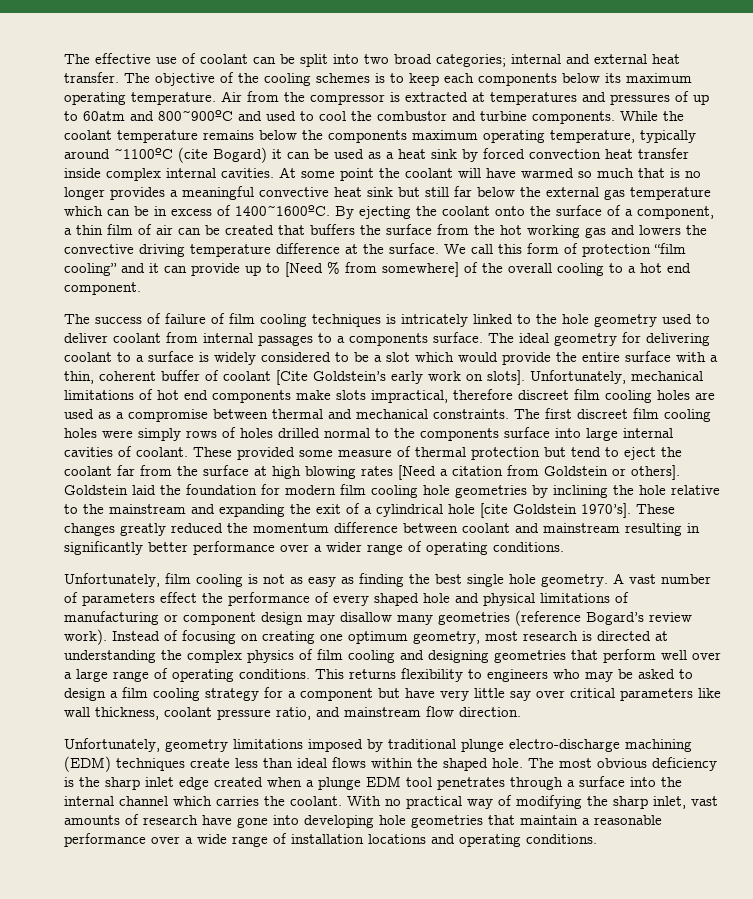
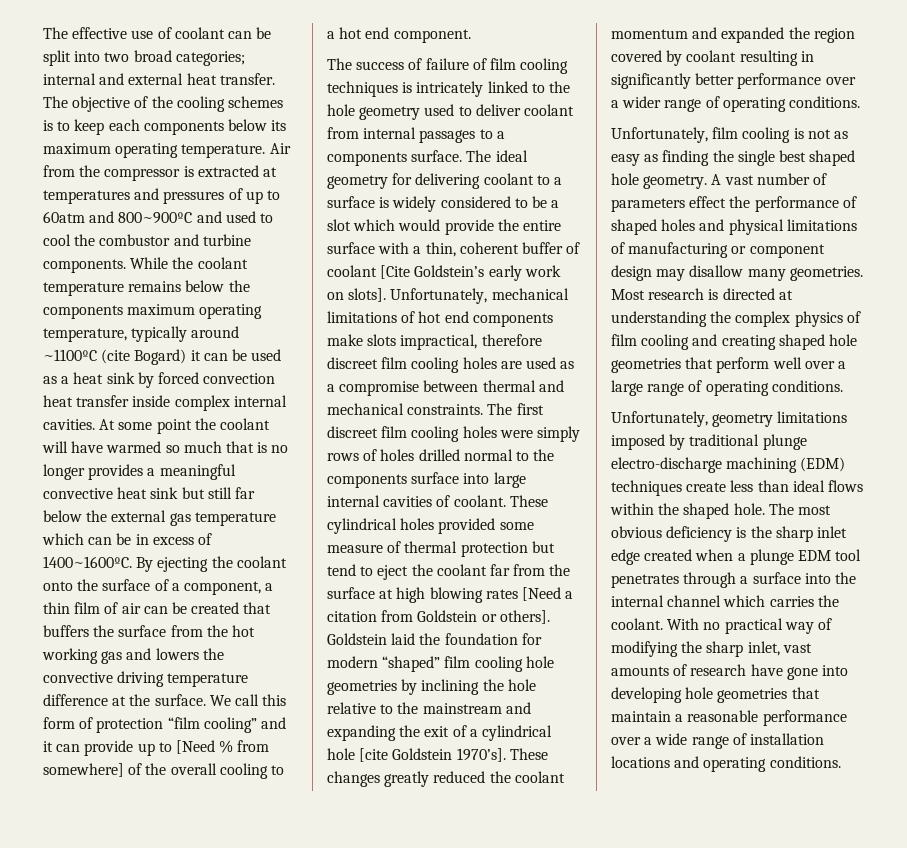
- These provided some measure of thermal protection but tend to eject the coolant far from the surface at high blowing rates [Need a citation from Goldstein or others].
+ These cylindrical holes provided some measure of thermal protection but tend to eject the coolant far from the surface at high blowing rates [Need a citation from Goldstein or others].
- Goldstein laid the foundation for modern film cooling hole geometries by inclining the hole relative to the mainstream and expanding the exit of a cylindrical hole [cite Goldstein 1970’s].
+ Goldstein laid the foundation for modern “shaped” film cooling hole geometries by inclining the hole relative to the mainstream and expanding the exit of a cylindrical hole [cite Goldstein 1970’s].
- These changes greatly reduced the momentum difference between coolant and mainstream resulting in significantly better performance over a wider range of operating conditions.
+ These changes greatly reduced the coolant momentum and expanded the region covered by coolant resulting in significantly better performance over a wider range of operating conditions.
- Unfortunately, film cooling is not as easy as finding the best single hole geometry.
+ Unfortunately, film cooling is not as easy as finding the single best shaped hole geometry.
- A vast number of parameters effect the performance of every shaped hole and physical limitations of manufacturing or component design may disallow many geometries (reference Bogard’s review work). Instead of focusing on creating one optimum geometry, most research is directed at understanding the complex physics of film cooling and designing geometries that perform well over a large range of operating conditions. This returns flexibility to engineers who may be asked to design a film cooling strategy for a component but have very little say over critical parameters like wall thickness, coolant pressure ratio, and mainstream flow direction.
+ A vast number of parameters effect the performance of shaped holes and physical limitations of manufacturing or component design may disallow many geometries. Most research is directed at understanding the complex physics of film cooling and creating shaped hole geometries that perform well over a large range of operating conditions.

